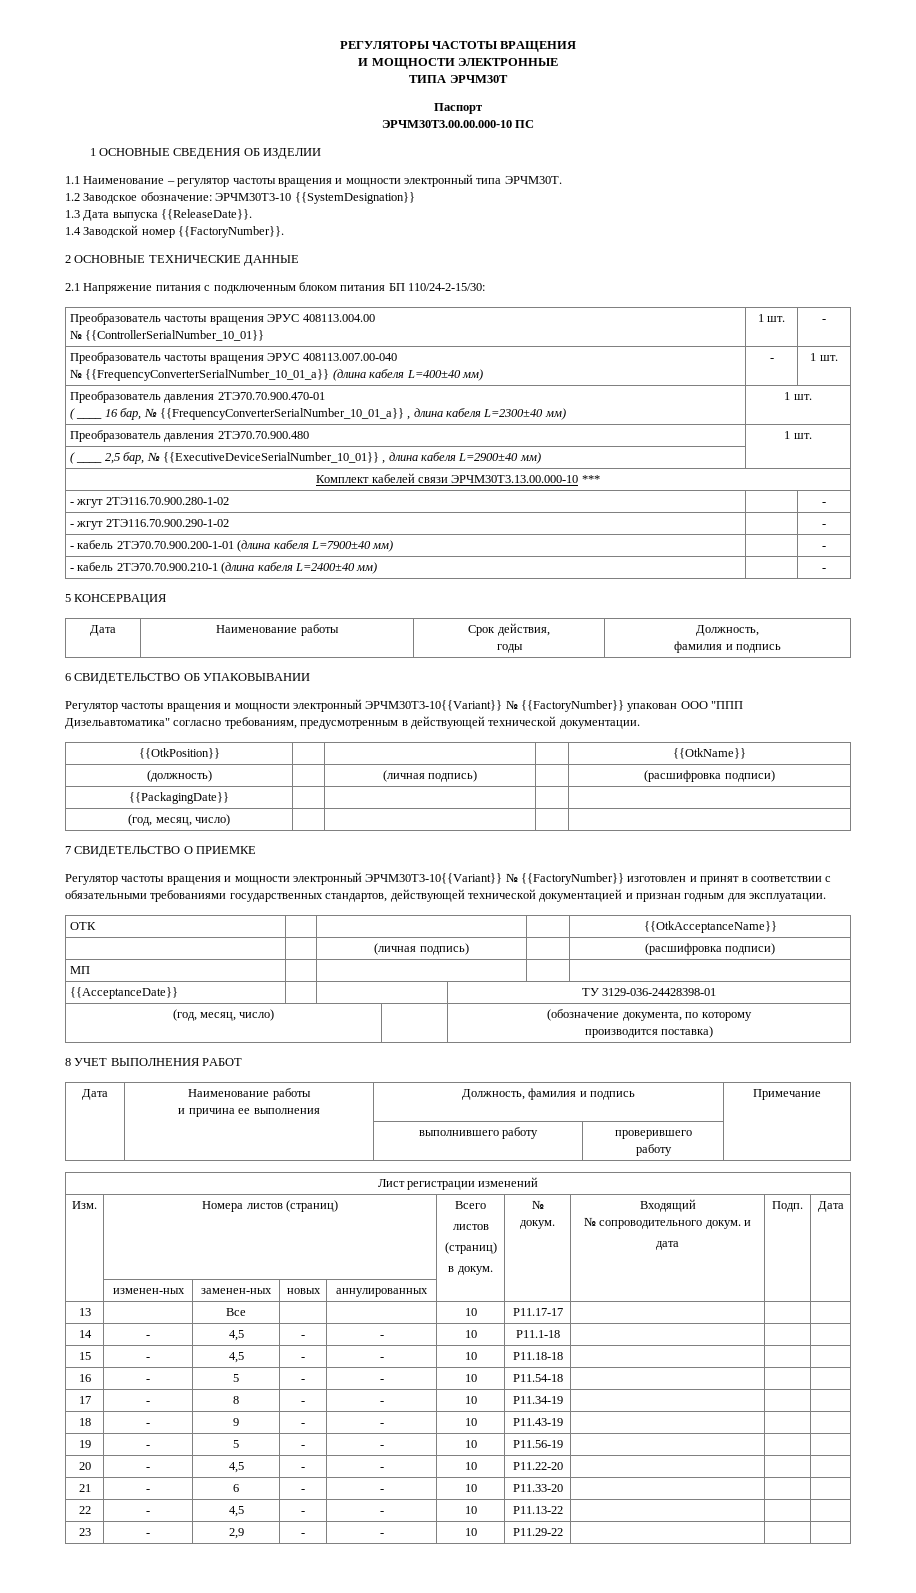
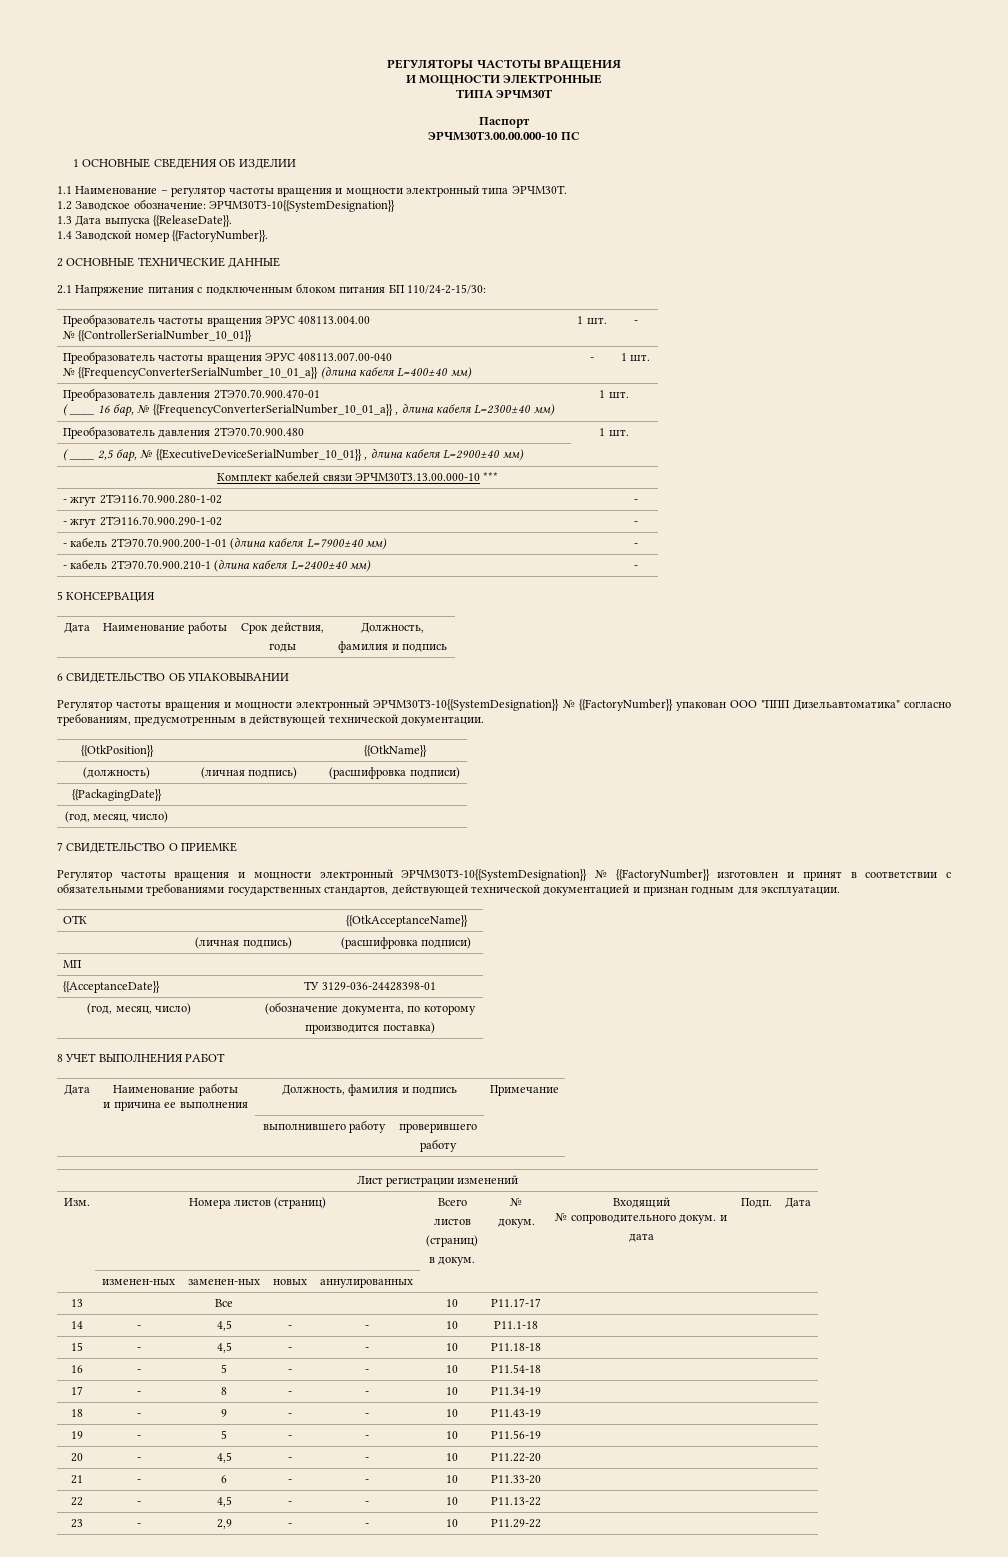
- 1.2 Заводское обозначение: ЭРЧМ30Т3-10 {{SystemDesignation}}
+ 1.2 Заводское обозначение: ЭРЧМ30Т3-10{{SystemDesignation}}
- Регулятор частоты вращения и мощности электронный ЭРЧМ30Т3-10{{Variant}} № {{FactoryNumber}} упакован ООО "ППП Дизельавтоматика" согласно требованиям, предусмотренным в действующей технической документации.
+ Регулятор частоты вращения и мощности электронный ЭРЧМ30Т3-10{{SystemDesignation}} № {{FactoryNumber}} упакован ООО "ППП Дизельавтоматика" согласно требованиям, предусмотренным в действующей технической документации.
- Регулятор частоты вращения и мощности электронный ЭРЧМ30Т3-10{{Variant}} № {{FactoryNumber}} изготовлен и принят в соответствии с обязательными требованиями государственных стандартов, действующей технической документацией и признан годным для эксплуатации.
+ Регулятор частоты вращения и мощности электронный ЭРЧМ30Т3-10{{SystemDesignation}} № {{FactoryNumber}} изготовлен и принят в соответствии с обязательными требованиями государственных стандартов, действующей технической документацией и признан годным для эксплуатации.

